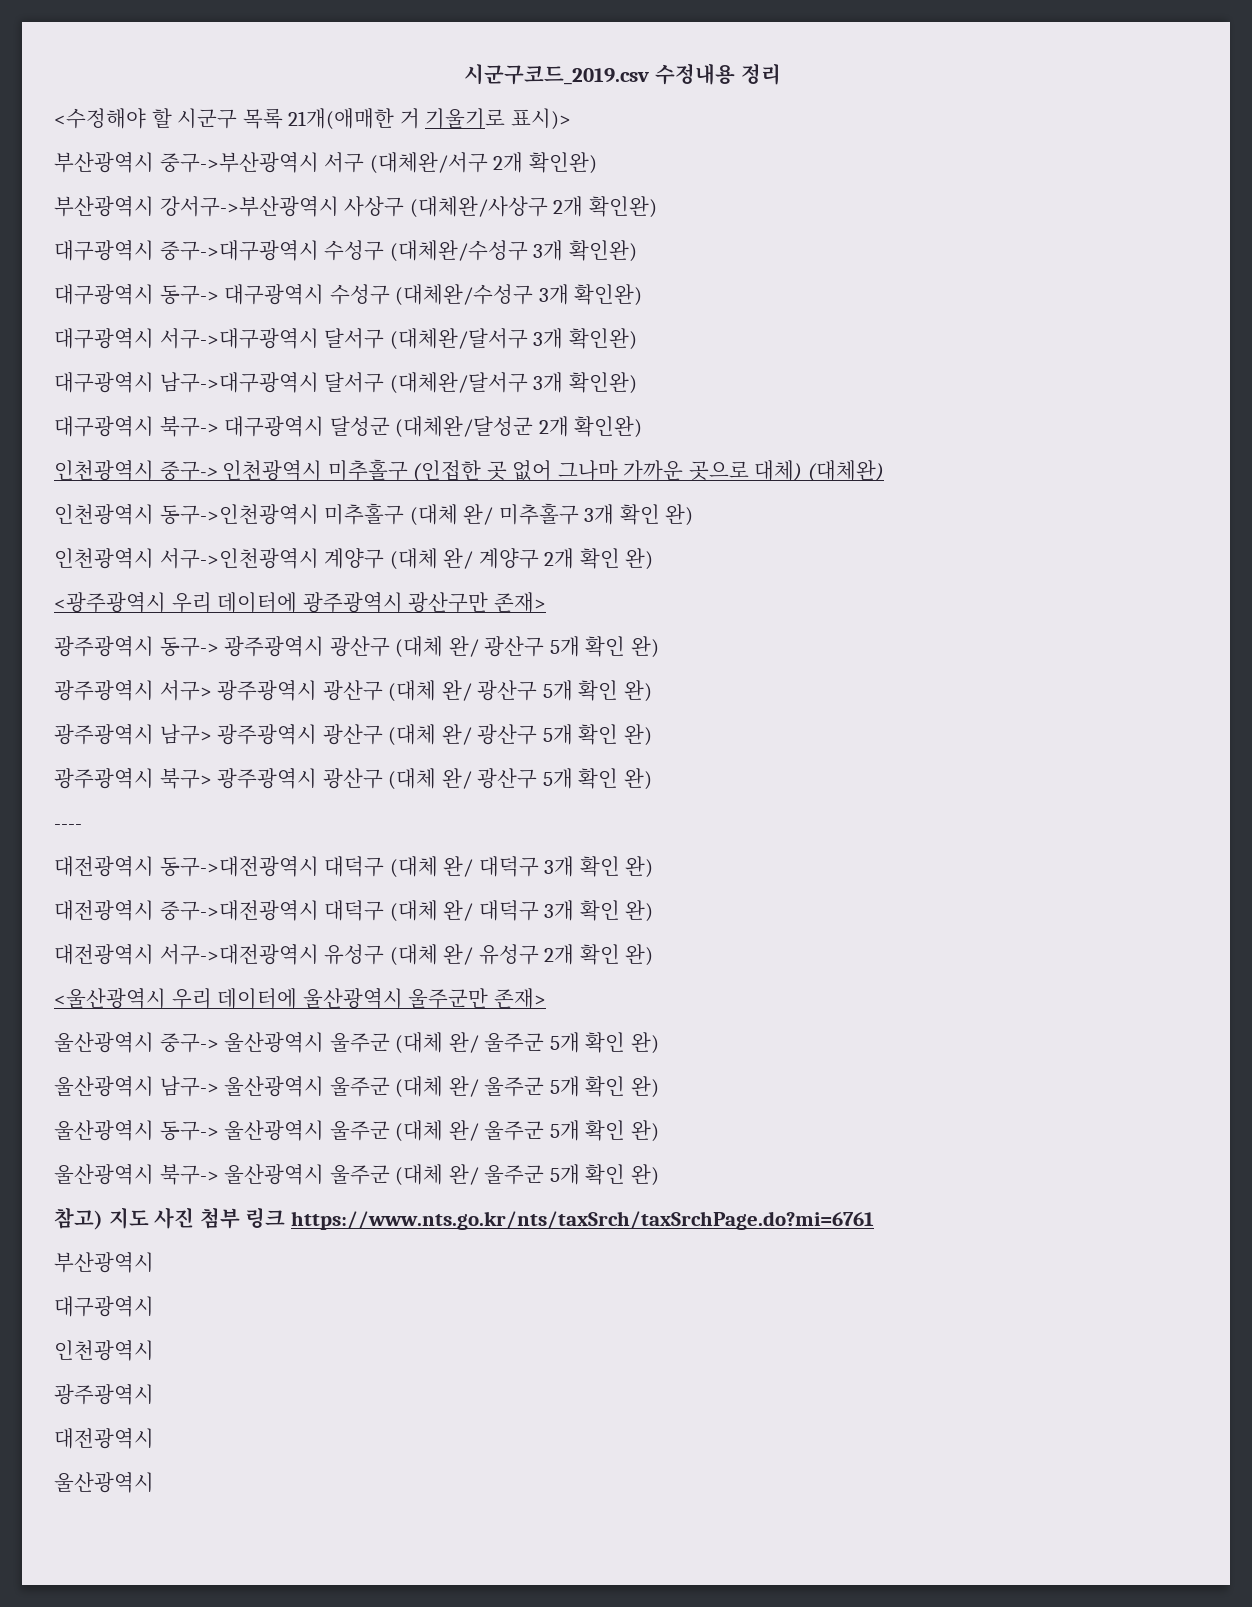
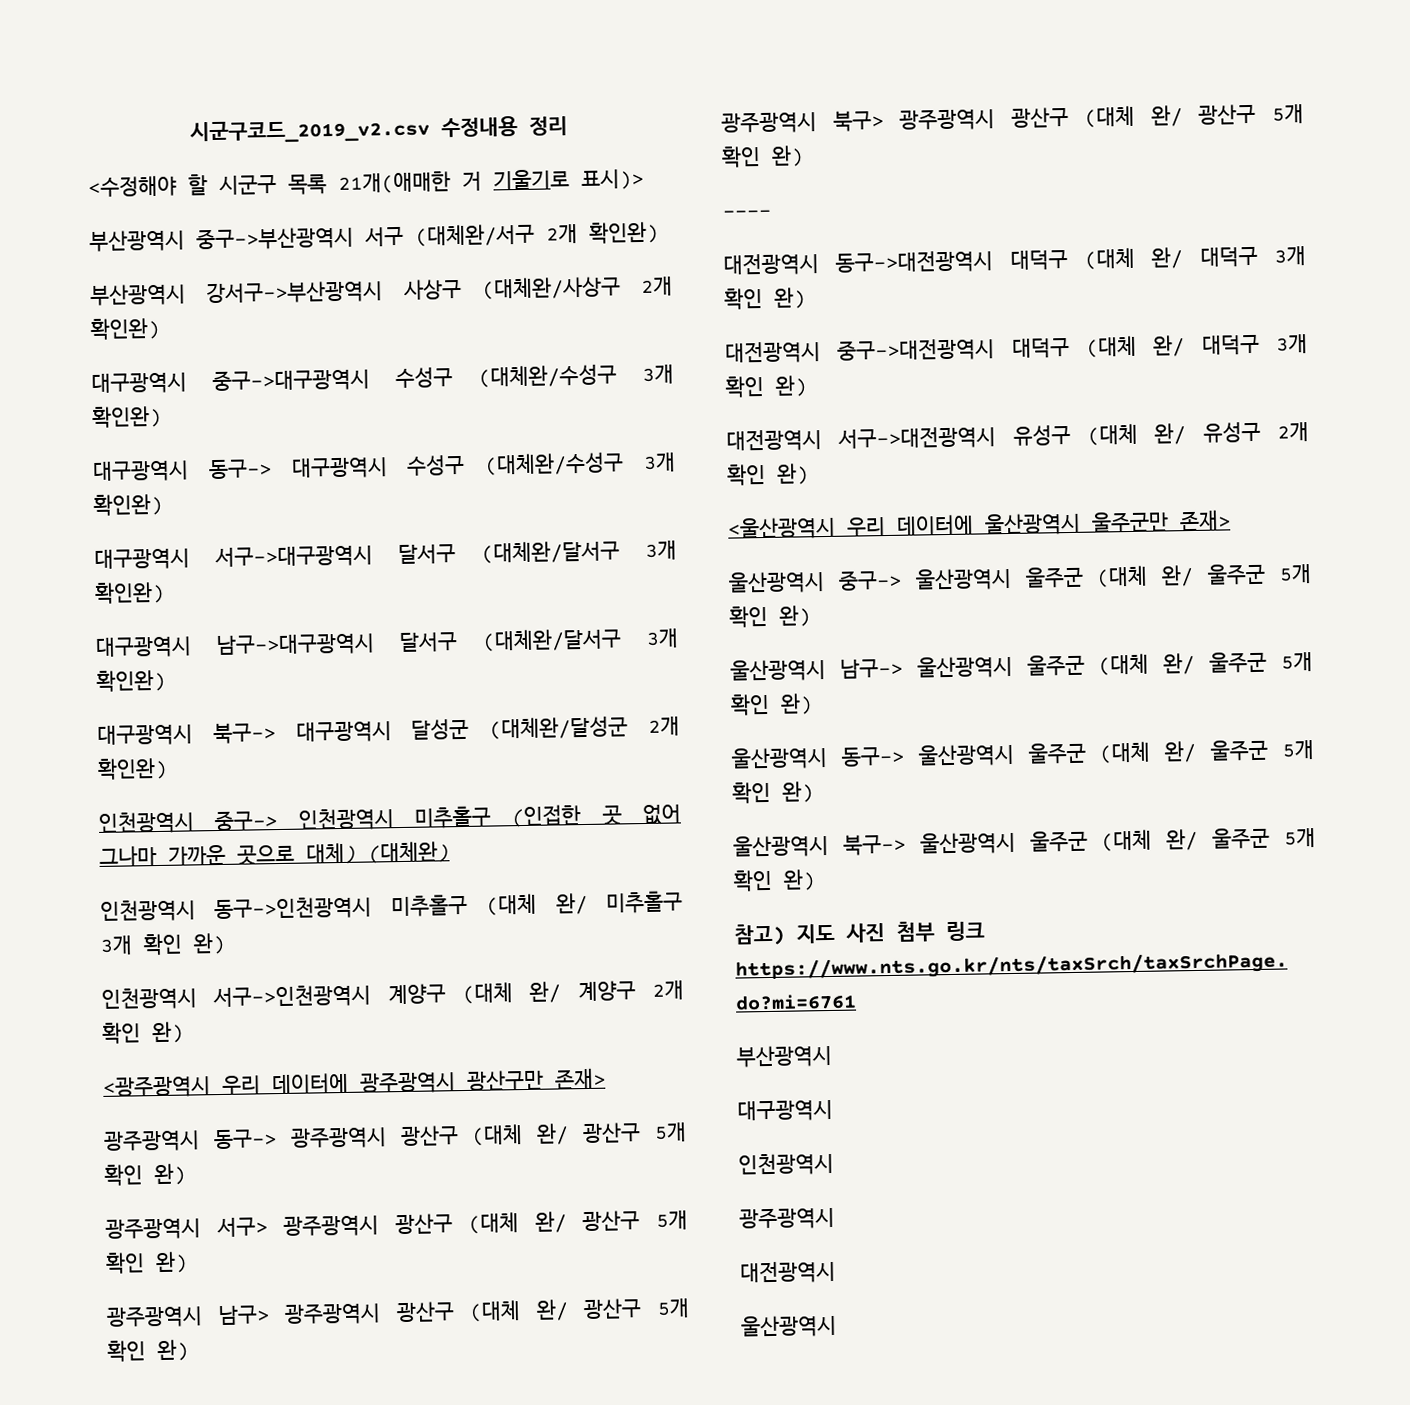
- 시군구코드_2019.csv 수정내용 정리
+ 시군구코드_2019_v2.csv 수정내용 정리

